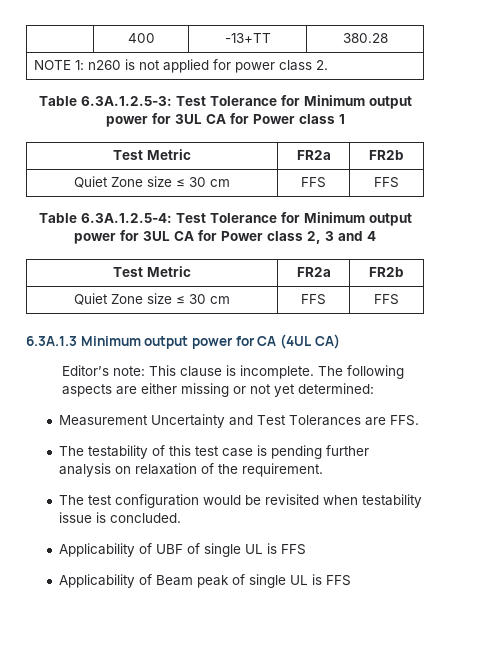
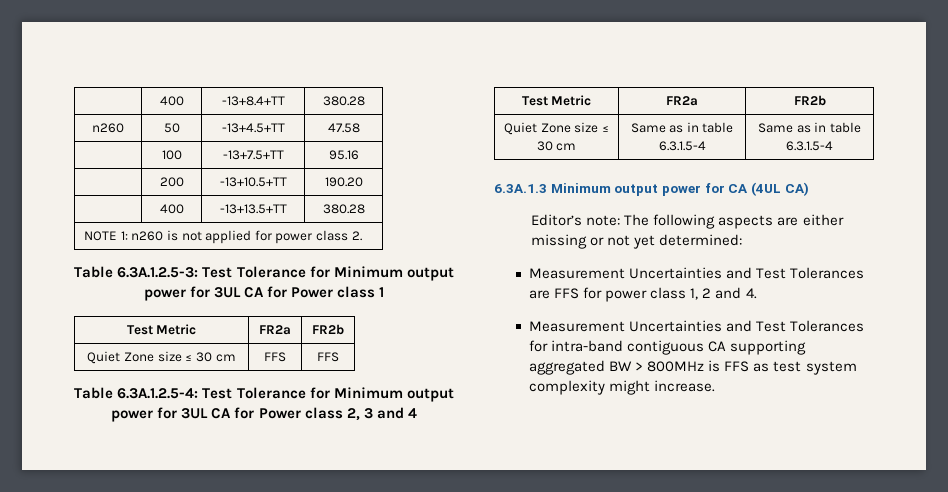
- | 400 | -13+TT | 380.28
+ | 400 | -13+8.4+TT | 380.28
+ n260 | 50 | -13+4.5+TT | 47.58
+ | 100 | -13+7.5+TT | 95.16
+ | 200 | -13+10.5+TT | 190.20
+ | 400 | -13+13.5+TT | 380.28
  Table 6.3A.1.2.5-4: Test Tolerance for Minimum output power for 3UL CA for Power class 2, 3 and 4
  Test Metric | FR2a | FR2b
- Quiet Zone size ≤ 30 cm | FFS | FFS
+ Quiet Zone size ≤ 30 cm | Same as in table 6.3.1.5-4 | Same as in table 6.3.1.5-4
- Editor’s note: This clause is incomplete. The following aspects are either missing or not yet determined:
+ Editor’s note: The following aspects are either missing or not yet determined:
- Measurement Uncertainty and Test Tolerances are FFS.
- The testability of this test case is pending further analysis on relaxation of the requirement.
- The test configuration would be revisited when testability issue is concluded.
- Applicability of UBF of single UL is FFS
- Applicability of Beam peak of single UL is FFS
+ Measurement Uncertainties and Test Tolerances are FFS for power class 1, 2 and 4.
+ Measurement Uncertainties and Test Tolerances for intra-band contiguous CA supporting aggregated BW > 800MHz is FFS as test system complexity might increase.

